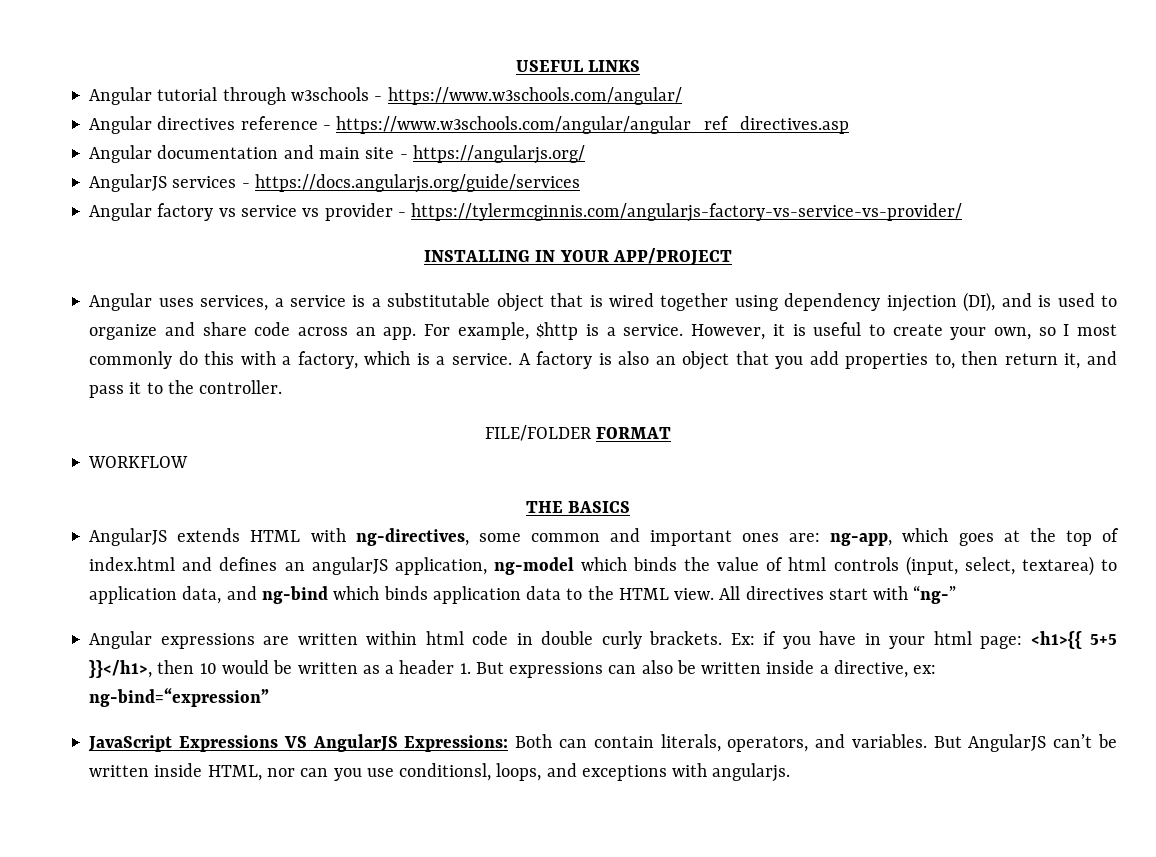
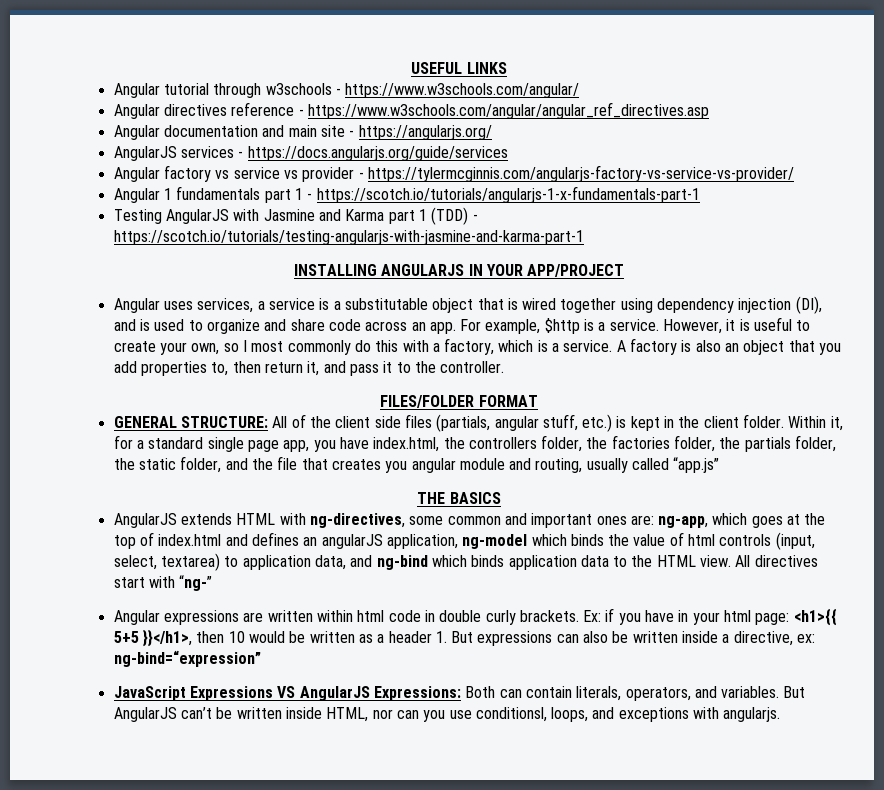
+ Angular 1 fundamentals part 1 - https://scotch.io/tutorials/angularjs-1-x-fundamentals-part-1
+ Testing AngularJS with Jasmine and Karma part 1 (TDD) - https://scotch.io/tutorials/testing-angularjs-with-jasmine-and-karma-part-1
- INSTALLING IN YOUR APP/PROJECT
+ INSTALLING ANGULARJS IN YOUR APP/PROJECT
- FILE/FOLDER FORMAT
+ FILES/FOLDER FORMAT
- WORKFLOW
+ GENERAL STRUCTURE: All of the client side files (partials, angular stuff, etc.) is kept in the client folder. Within it, for a standard single page app, you have index.html, the controllers folder, the factories folder, the partials folder, the static folder, and the file that creates you angular module and routing, usually called “app.js”

